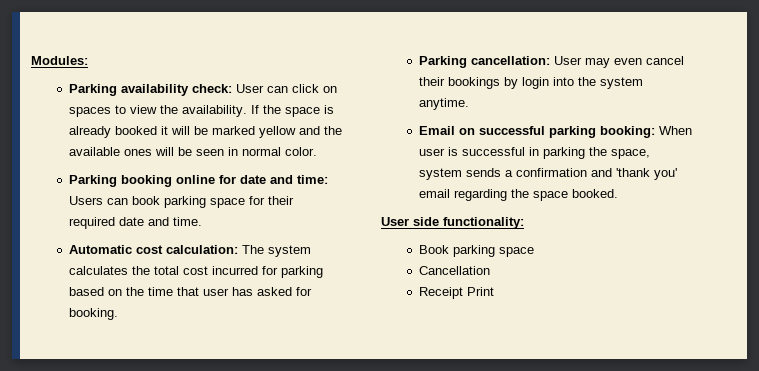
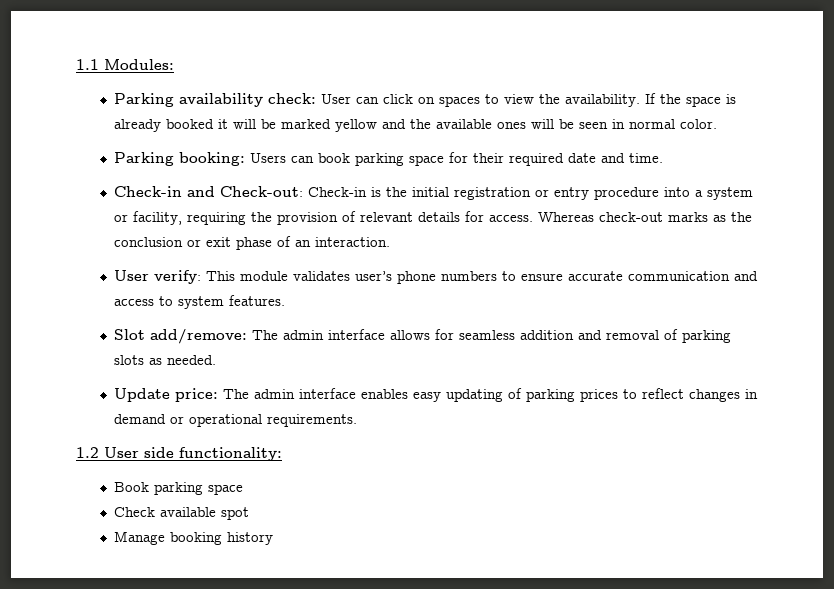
- Modules:
+ 1.1 Modules:
- Parking booking online for date and time: Users can book parking space for their required date and time.
+ Parking booking: Users can book parking space for their required date and time.
- Automatic cost calculation: The system calculates the total cost incurred for parking based on the time that user has asked for booking.
- Parking cancellation: User may even cancel their bookings by login into the system anytime.
- Email on successful parking booking: When user is successful in parking the space, system sends a confirmation and 'thank you' email regarding the space booked.
- User side functionality:
+ Check-in and Check-out: Check-in is the initial registration or entry procedure into a system or facility, requiring the provision of relevant details for access. Whereas check-out marks as the conclusion or exit phase of an interaction.
+ User verify: This module validates user’s phone numbers to ensure accurate communication and access to system features.
+ Slot add/remove: The admin interface allows for seamless addition and removal of parking slots as needed.
+ Update price: The admin interface enables easy updating of parking prices to reflect changes in demand or operational requirements.
+ 1.2 User side functionality:
- Cancellation
- Receipt Print
+ Check available spot
+ Manage booking history

